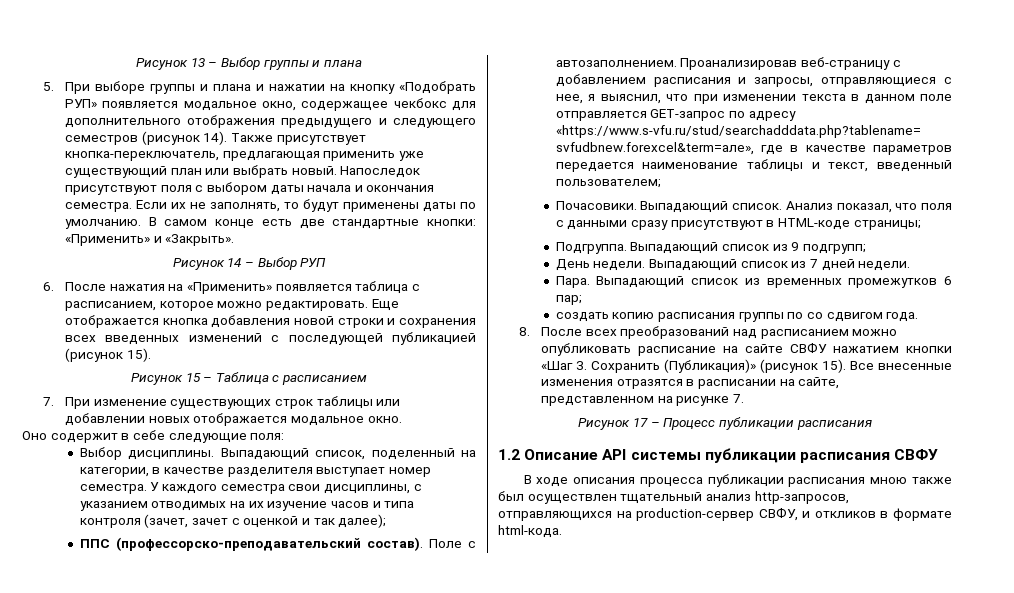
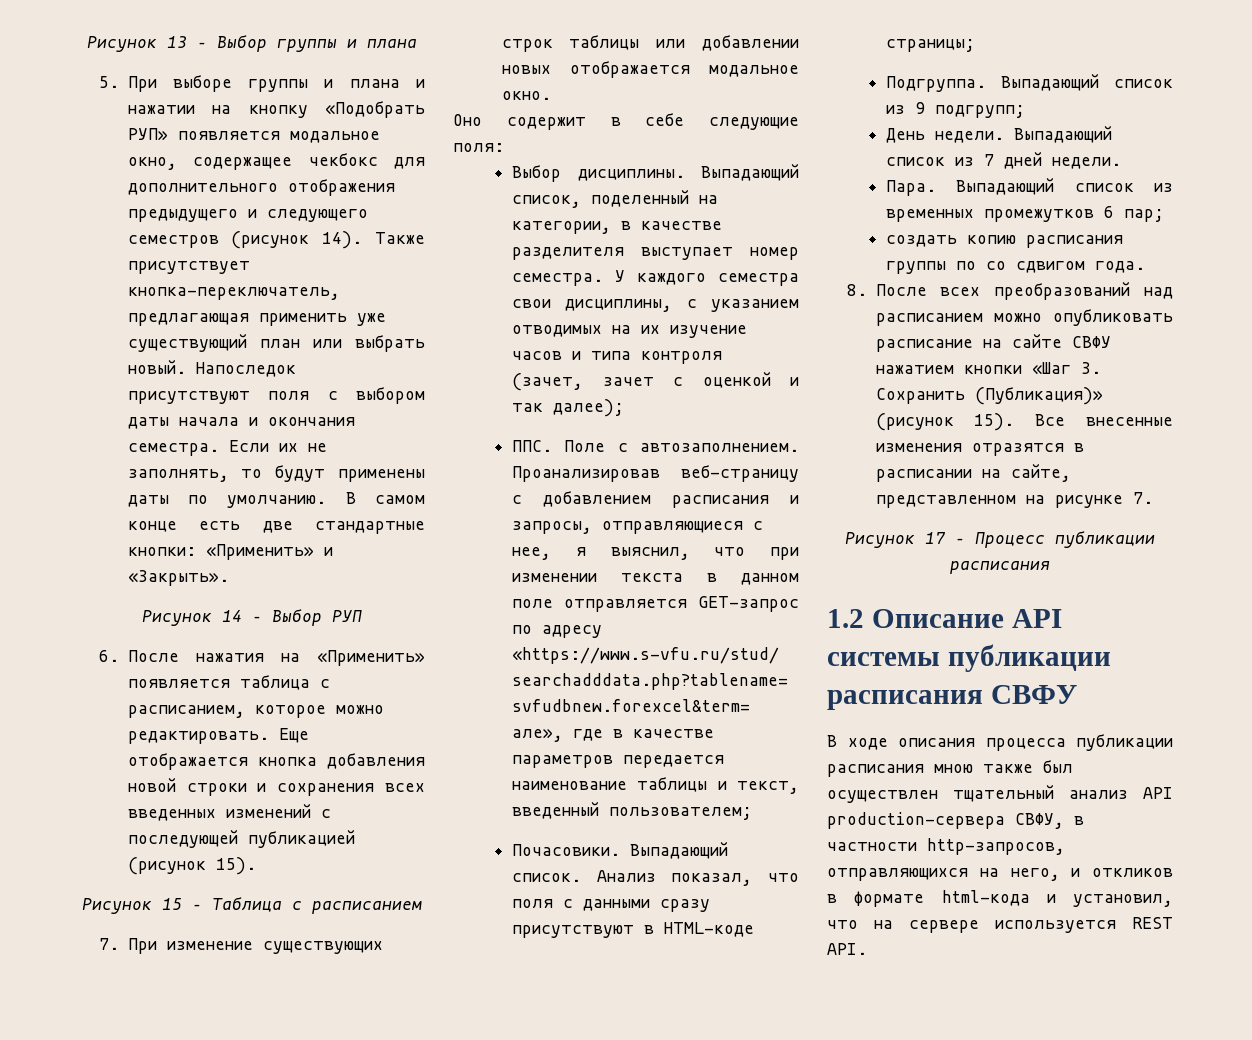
- ППС (профессорско-преподавательский состав). Поле с автозаполнением.
+ ППС. Поле с автозаполнением.
- В ходе описания процесса публикации расписания мною также был осуществлен тщательный анализ http-запросов, отправляющихся на production-сервер СВФУ, и откликов в формате html-кода.
+ В ходе описания процесса публикации расписания мною также был осуществлен тщательный анализ API production-сервера СВФУ, в частности http-запросов, отправляющихся на него, и откликов в формате html-кода и установил, что на сервере используется REST API.

